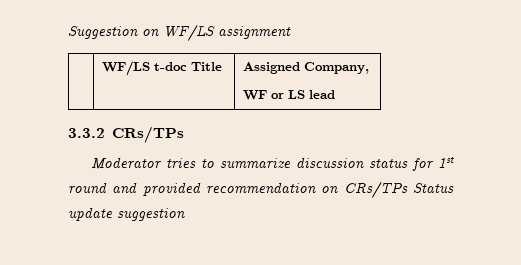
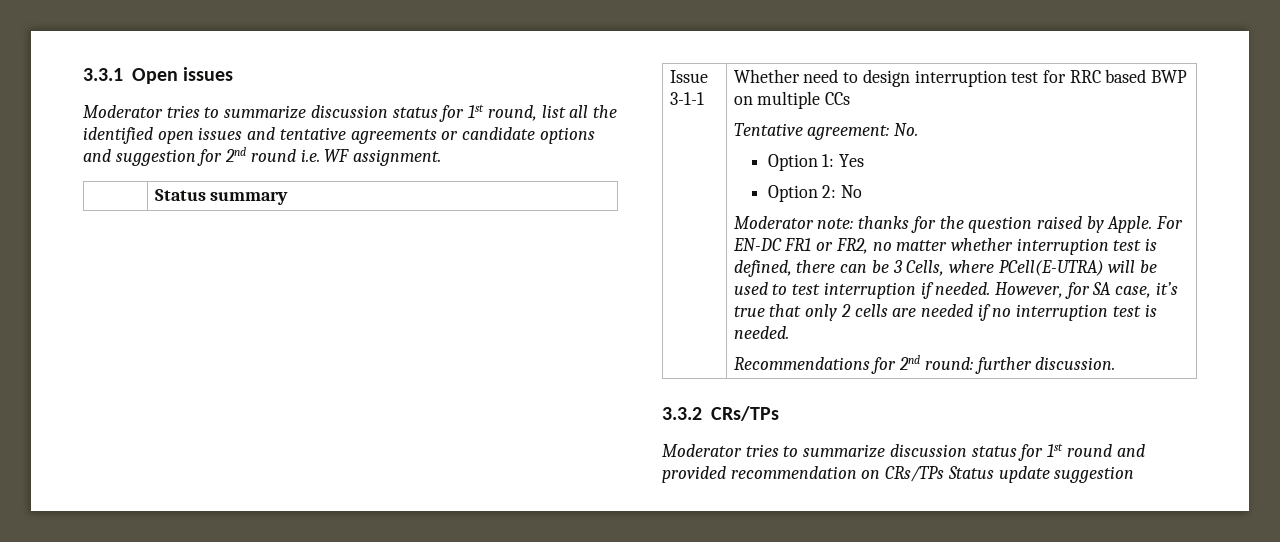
- Suggestion on WF/LS assignment
- | WF/LS t-doc Title | Assigned Company,
- WF or LS lead
+ 3.3.1 Open issues
+ Moderator tries to summarize discussion status for 1st round, list all the identified open issues and tentative agreements or candidate options and suggestion for 2nd round i.e. WF assignment.
+ | Status summary
+ Issue 3-1-1 | Whether need to design interruption test for RRC based BWP on multiple CCs
+ Tentative agreement: No.
+ Option 1: Yes
+ Option 2: No
+ Moderator note: thanks for the question raised by Apple. For EN-DC FR1 or FR2, no matter whether interruption test is defined, there can be 3 Cells, where PCell(E-UTRA) will be used to test interruption if needed. However, for SA case, it’s true that only 2 cells are needed if no interruption test is needed.
+ Recommendations for 2nd round: further discussion.

